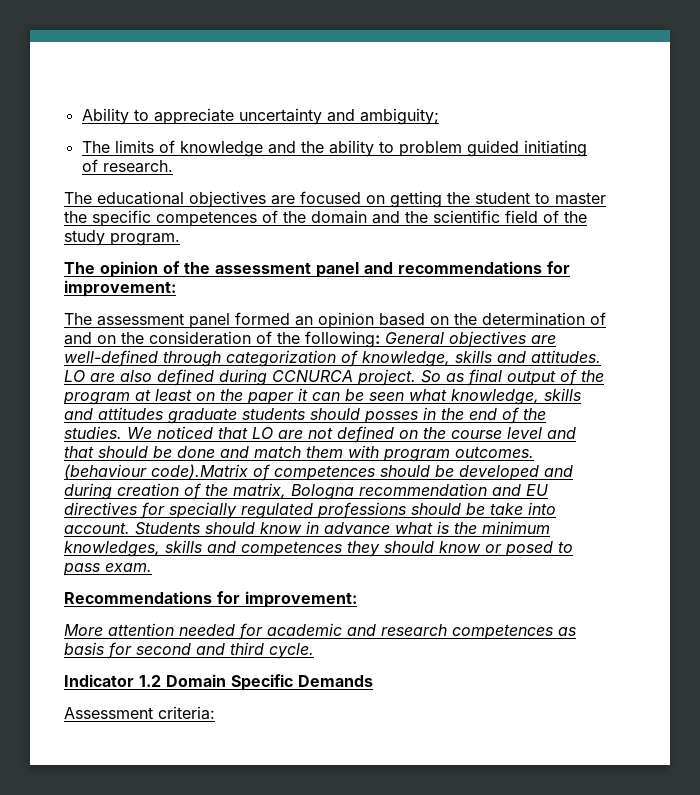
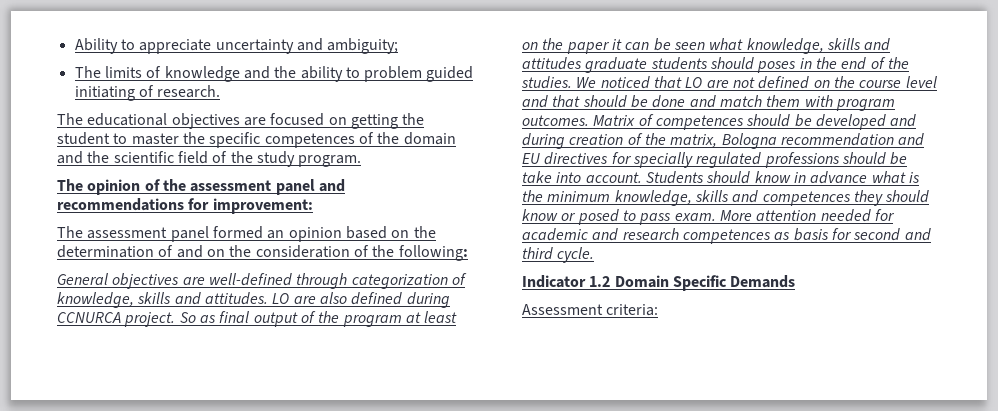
- The assessment panel formed an opinion based on the determination of and on the consideration of the following: General objectives are well-defined through categorization of knowledge, skills and attitudes.
+ The assessment panel formed an opinion based on the determination of and on the consideration of the following:
+ General objectives are well-defined through categorization of knowledge, skills and attitudes.
- So as final output of the program at least on the paper it can be seen what knowledge, skills and attitudes graduate students should posses in the end of the studies.
+ So as final output of the program at least on the paper it can be seen what knowledge, skills and attitudes graduate students should poses in the end of the studies.
- (behaviour code).Matrix of competences should be developed and during creation of the matrix, Bologna recommendation and EU directives for specially regulated professions should be take into account.
+ Matrix of competences should be developed and during creation of the matrix, Bologna recommendation and EU directives for specially regulated professions should be take into account.
- Students should know in advance what is the minimum knowledges, skills and competences they should know or posed to pass exam.
- Recommendations for improvement:
- More attention needed for academic and research competences as basis for second and third cycle.
+ Students should know in advance what is the minimum knowledge, skills and competences they should know or posed to pass exam. More attention needed for academic and research competences as basis for second and third cycle.

